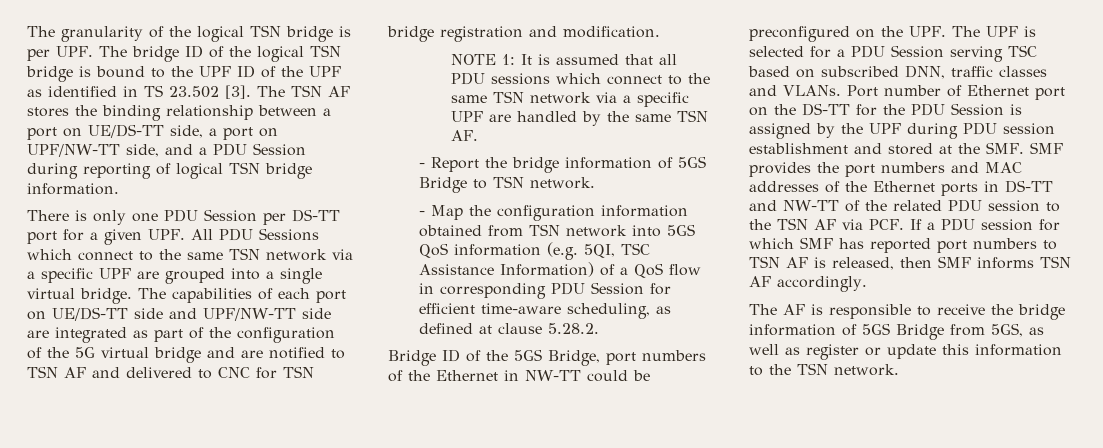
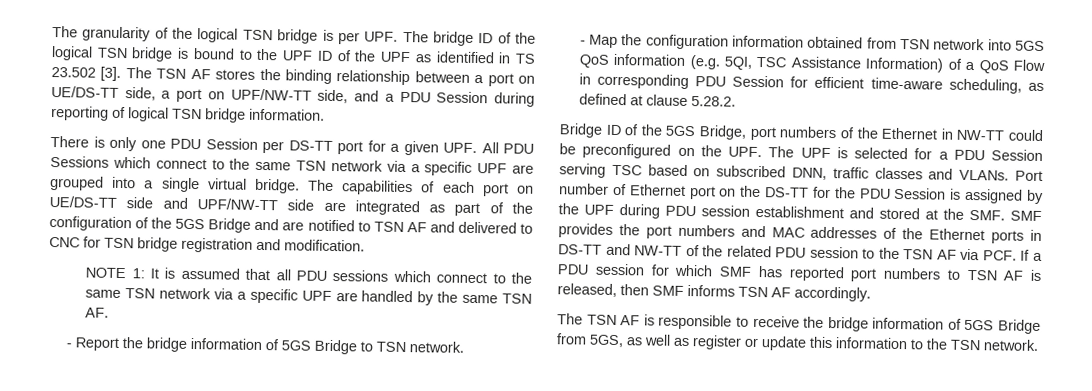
- The capabilities of each port on UE/DS-TT side and UPF/NW-TT side are integrated as part of the configuration of the 5G virtual bridge and are notified to TSN AF and delivered to CNC for TSN bridge registration and modification.
+ The capabilities of each port on UE/DS-TT side and UPF/NW-TT side are integrated as part of the configuration of the 5GS Bridge and are notified to TSN AF and delivered to CNC for TSN bridge registration and modification.
- - Map the configuration information obtained from TSN network into 5GS QoS information (e.g. 5QI, TSC Assistance Information) of a QoS flow in corresponding PDU Session for efficient time-aware scheduling, as defined at clause 5.28.2.
+ - Map the configuration information obtained from TSN network into 5GS QoS information (e.g. 5QI, TSC Assistance Information) of a QoS Flow in corresponding PDU Session for efficient time-aware scheduling, as defined at clause 5.28.2.
- The AF is responsible to receive the bridge information of 5GS Bridge from 5GS, as well as register or update this information to the TSN network.
+ The TSN AF is responsible to receive the bridge information of 5GS Bridge from 5GS, as well as register or update this information to the TSN network.

